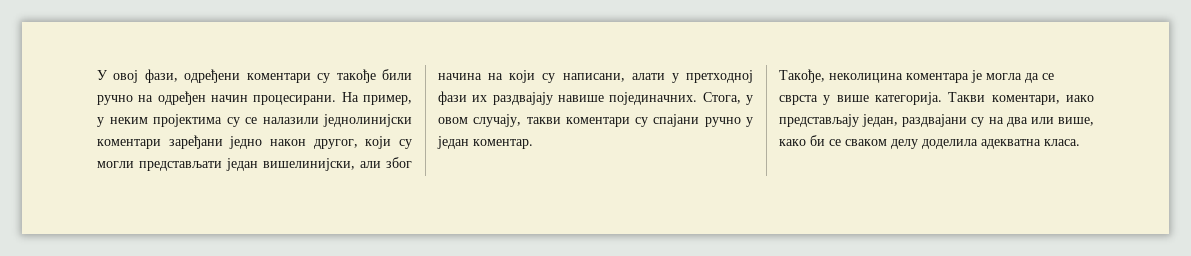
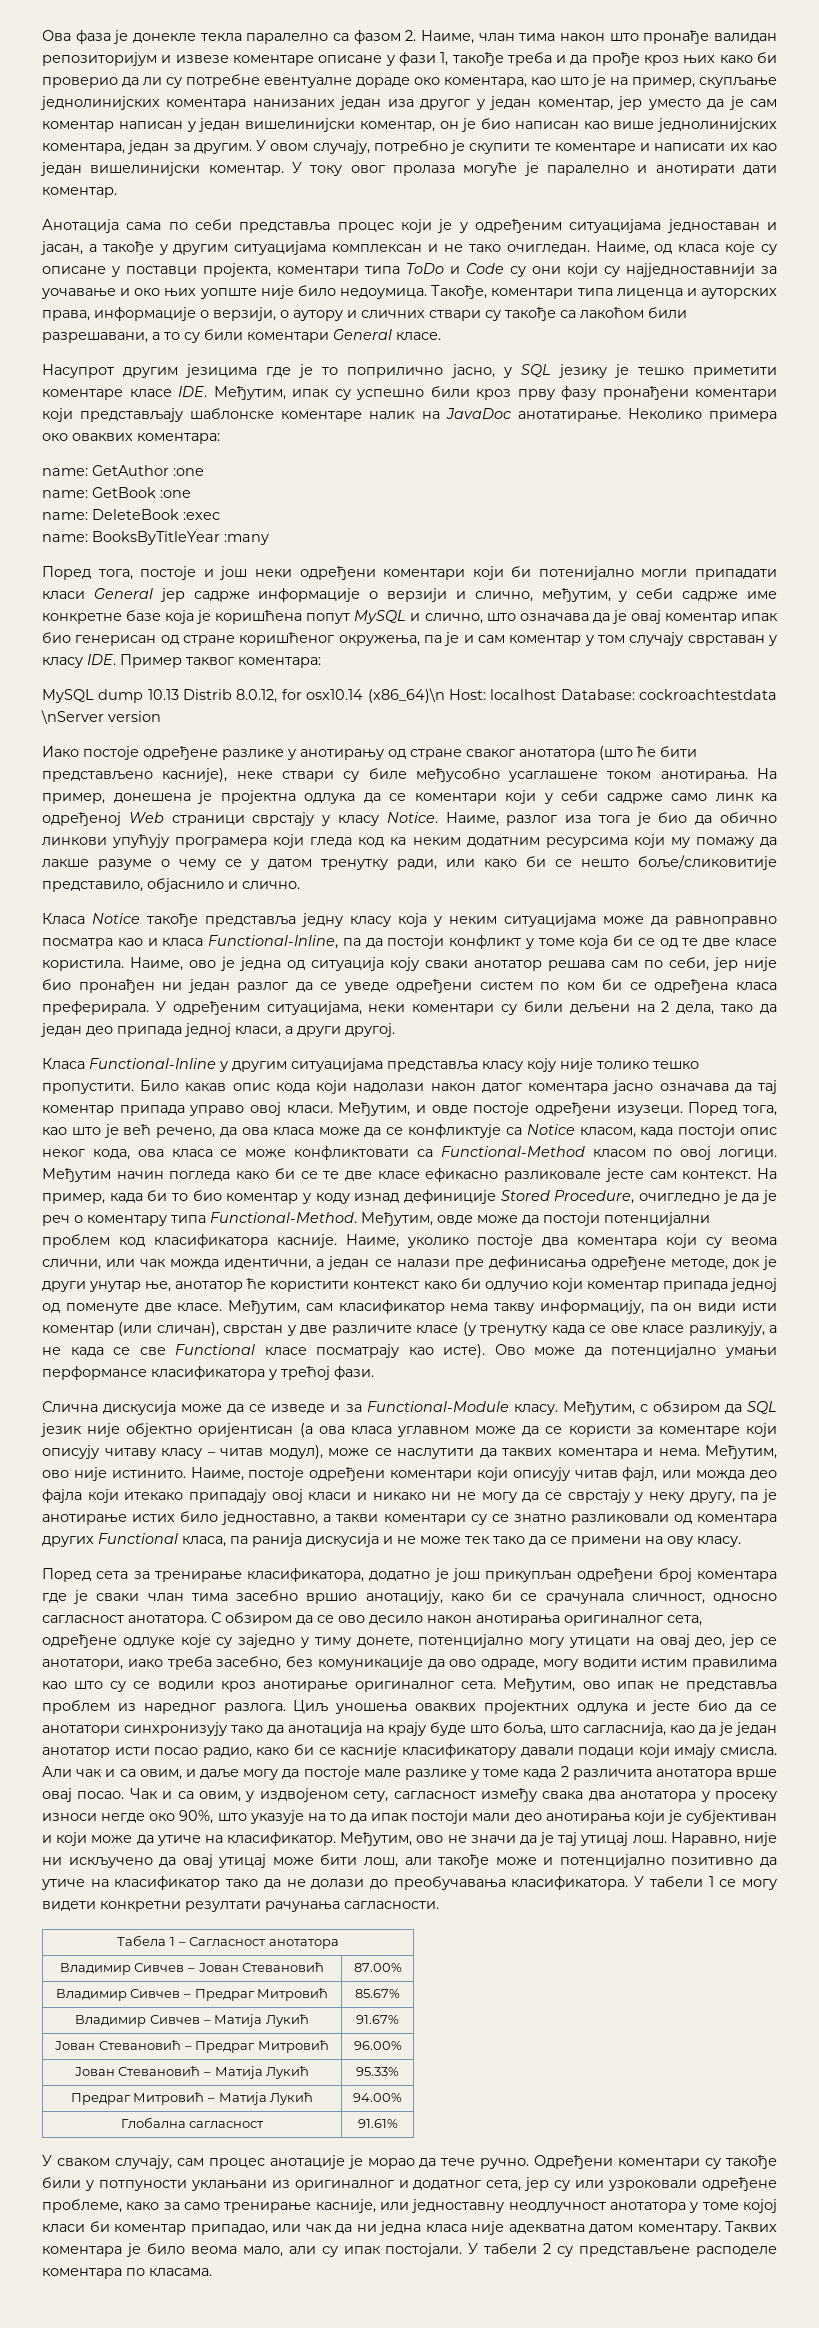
- У овој фази, одређени коментари су такође били ручно на одређен начин процесирани. На пример, у неким пројектима су се налазили једнолинијски коментари заређани једно након другог, који су могли представљати један вишелинијски, али због начина на који су написани, алати у претходној фази их раздвајају навише појединачних. Стога, у овом случају, такви коментари су спајани ручно у један коментар.
- Такође, неколицина коментара је могла да се сврста у више категорија. Такви коментари, иако представљају један, раздвајани су на два или више, како би се сваком делу доделила адекватна класа.
+ Ова фаза је донекле текла паралелно са фазом 2. Наиме, члан тима након што пронађе валидан репозиторијум и извезе коментаре описане у фази 1, такође треба и да прође кроз њих како би проверио да ли су потребне евентуалне дораде око коментара, као што је на пример, скупљање једнолинијских коментара нанизаних један иза другог у један коментар, јер уместо да је сам коментар написан у један вишелинијски коментар, он је био написан као више једнолинијских коментара, један за другим. У овом случају, потребно је скупити те коментаре и написати их као један вишелинијски коментар. У току овог пролаза могуће је паралелно и анотирати дати коментар.
+ Анотација сама по себи представља процес који је у одређеним ситуацијама једноставан и јасан, а такође у другим ситуацијама комплексан и не тако очигледан. Наиме, од класа које су описане у поставци пројекта, коментари типа ToDo и Code су они који су најједноставнији за уочавање и око њих уопште није било недоумица. Такође, коментари типа лиценца и ауторских права, информације о верзији, о аутору и сличних ствари су такође са лакоћом били разрешавани, а то су били коментари General класе.
+ Насупрот другим језицима где је то поприлично јасно, у SQL језику је тешко приметити коментаре класе IDE. Међутим, ипак су успешно били кроз прву фазу пронађени коментари који представљају шаблонске коментаре налик на JavaDoc анотатирање. Неколико примера око оваквих коментара:
+ name: GetAuthor :one
+ name: GetBook :one
+ name: DeleteBook :exec
+ name: BooksByTitleYear :many
+ Поред тога, постоје и још неки одређени коментари који би потенијално могли припадати класи General јер садрже информације о верзији и слично, међутим, у себи садрже име конкретне базе која је коришћена попут MySQL и слично, што означава да је овај коментар ипак био генерисан од стране коришћеног окружења, па је и сам коментар у том случају сврставан у класу IDE. Пример таквог коментара:
+ MySQL dump 10.13 Distrib 8.0.12, for osx10.14 (x86_64)\n Host: localhost Database: cockroachtestdata \nServer version
+ Иако постоје одређене разлике у анотирању од стране сваког анотатора (што ће бити представљено касније), неке ствари су биле међусобно усаглашене током анотирања. На пример, донешена је пројектна одлука да се коментари који у себи садрже само линк ка одређеној Web страници сврстају у класу Notice. Наиме, разлог иза тога је био да обично линкови упућују програмера који гледа код ка неким додатним ресурсима који му помажу да лакше разуме о чему се у датом тренутку ради, или како би се нешто боље/сликовитије представило, објаснило и слично.
+ Класа Notice такође представља једну класу која у неким ситуацијама може да равноправно посматра као и класа Functional-Inline, па да постоји конфликт у томе која би се од те две класе користила. Наиме, ово је једна од ситуација коју сваки анотатор решава сам по себи, јер није био пронађен ни један разлог да се уведе одређени систем по ком би се одређена класа преферирала. У одређеним ситуацијама, неки коментари су били дељени на 2 дела, тако да један део припада једној класи, а други другој.
+ Класа Functional-Inline у другим ситуацијама представља класу коју није толико тешко пропустити. Било какав опис кода који надолази након датог коментара јасно означава да тај коментар припада управо овој класи. Међутим, и овде постоје одређени изузеци. Поред тога, као што је већ речено, да ова класа може да се конфликтује са Notice класом, када постоји опис неког кода, ова класа се може конфликтовати са Functional-Method класом по овој логици. Међутим начин погледа како би се те две класе ефикасно разликовале јесте сам контекст. На пример, када би то био коментар у коду изнад дефиниције Stored Procedure, очигледно је да је реч о коментару типа Functional-Method. Међутим, овде може да постоји потенцијални проблем код класификатора касније. Наиме, уколико постоје два коментара који су веома слични, или чак можда идентични, а један се налази пре дефинисања одређене методе, док је други унутар ње, анотатор ће користити контекст како би одлучио који коментар припада једној од поменуте две класе. Међутим, сам класификатор нема такву информацију, па он види исти коментар (или сличан), сврстан у две различите класе (у тренутку када се ове класе разликују, а не када се све Functional класе посматрају као исте). Ово може да потенцијално умањи перформансе класификатора у трећој фази.
+ Слична дискусија може да се изведе и за Functional-Module класу. Међутим, с обзиром да SQL језик није објектно оријентисан (а ова класа углавном може да се користи за коментаре који описују читаву класу – читав модул), може се наслутити да таквих коментара и нема. Међутим, ово није истинито. Наиме, постоје одређени коментари који описују читав фајл, или можда део фајла који итекако припадају овој класи и никако ни не могу да се сврстају у неку другу, па је анотирање истих било једноставно, а такви коментари су се знатно разликовали од коментара других Functional класа, па ранија дискусија и не може тек тако да се примени на ову класу.
+ Поред сета за тренирање класификатора, додатно је још прикупљан одређени број коментара где је сваки члан тима засебно вршио анотацију, како би се срачунала сличност, односно сагласност анотатора. С обзиром да се ово десило након анотирања оригиналног сета, одређене одлуке које су заједно у тиму донете, потенцијално могу утицати на овај део, јер се анотатори, иако треба засебно, без комуникације да ово одраде, могу водити истим правилима као што су се водили кроз анотирање оригиналног сета. Међутим, ово ипак не представља проблем из наредног разлога. Циљ уношења оваквих пројектних одлука и јесте био да се анотатори синхронизују тако да анотација на крају буде што боља, што сагласнија, као да је један анотатор исти посао радио, како би се касније класификатору давали подаци који имају смисла. Али чак и са овим, и даље могу да постоје мале разлике у томе када 2 различита анотатора врше овај посао. Чак и са овим, у издвојеном сету, сагласност између свака два анотатора у просеку износи негде око 90%, што указује на то да ипак постоји мали део анотирања који је субјективан и који може да утиче на класификатор. Међутим, ово не значи да је тај утицај лош. Наравно, није ни искључено да овај утицај може бити лош, али такође може и потенцијално позитивно да утиче на класификатор тако да не долази до преобучавања класификатора. У табели 1 се могу видети конкретни резултати рачунања сагласности.
+ Табела 1 – Сагласност анотатора
+ Владимир Сивчев – Јован Стевановић | 87.00%
+ Владимир Сивчев – Предраг Митровић | 85.67%
+ Владимир Сивчев – Матија Лукић | 91.67%
+ Јован Стевановић – Предраг Митровић | 96.00%
+ Јован Стевановић – Матија Лукић | 95.33%
+ Предраг Митровић – Матија Лукић | 94.00%
+ Глобална сагласност | 91.61%
+ У сваком случају, сам процес анотације је морао да тече ручно. Одређени коментари су такође били у потпуности уклањани из оригиналног и додатног сета, јер су или узроковали одређене проблеме, како за само тренирање касније, или једноставну неодлучност анотатора у томе којој класи би коментар припадао, или чак да ни једна класа није адекватна датом коментару. Таквих коментара је било веома мало, али су ипак постојали. У табели 2 су представљене расподеле коментара по класама.

